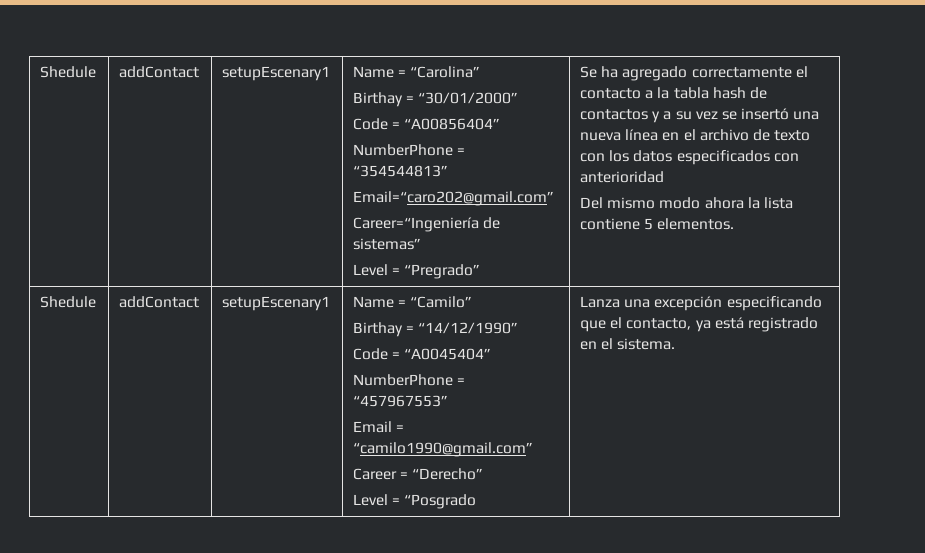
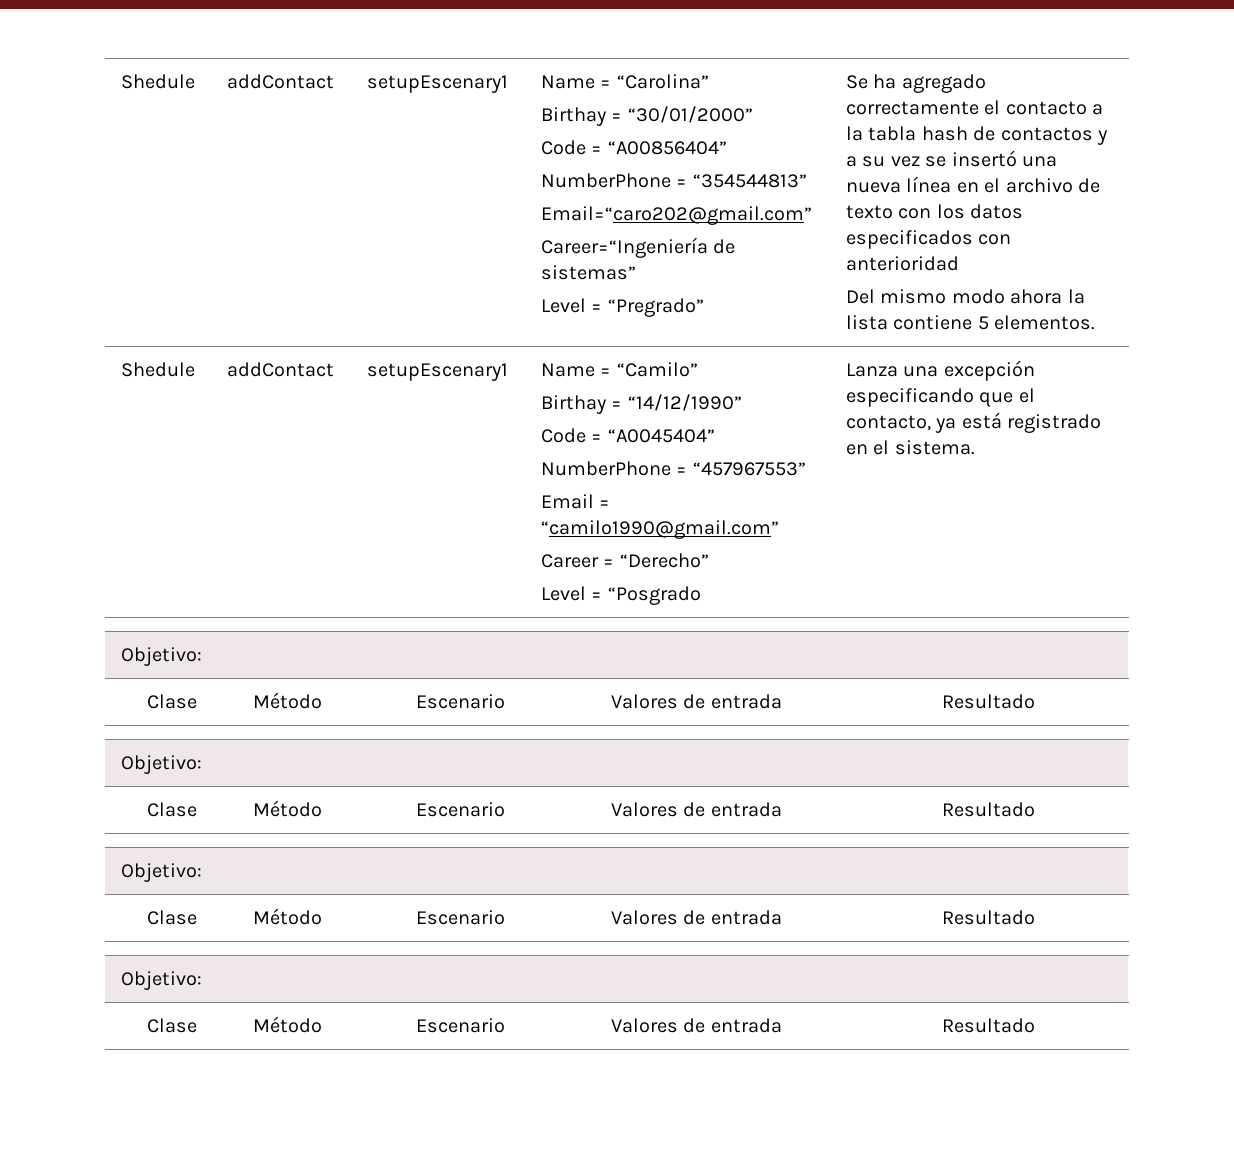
  Shedule | addContact | setupEscenary1 | Name = “Camilo”
  Birthay = “14/12/1990”
  Code = “A0045404”
  NumberPhone = “457967553”
  Email = “camilo1990@gmail.com”
  Career = “Derecho”
  Level = “Posgrado | Lanza una excepción especificando que el contacto, ya está registrado en el sistema.
+ Objetivo:
+ Clase | Método | Escenario | Valores de entrada | Resultado
+ Objetivo:
+ Clase | Método | Escenario | Valores de entrada | Resultado
+ Objetivo:
+ Clase | Método | Escenario | Valores de entrada | Resultado
+ Objetivo:
+ Clase | Método | Escenario | Valores de entrada | Resultado

